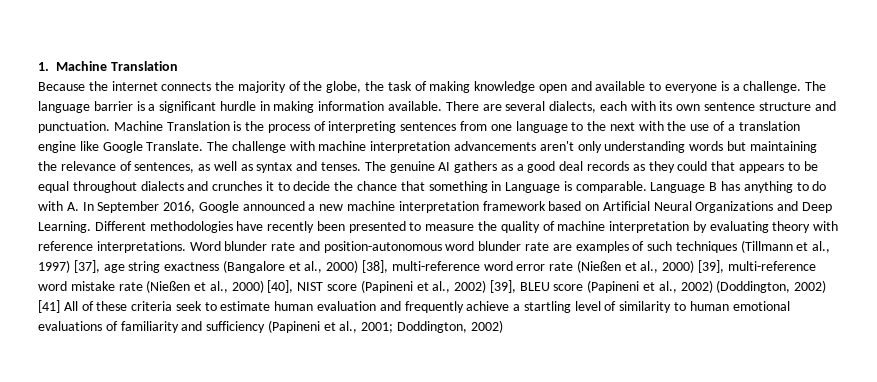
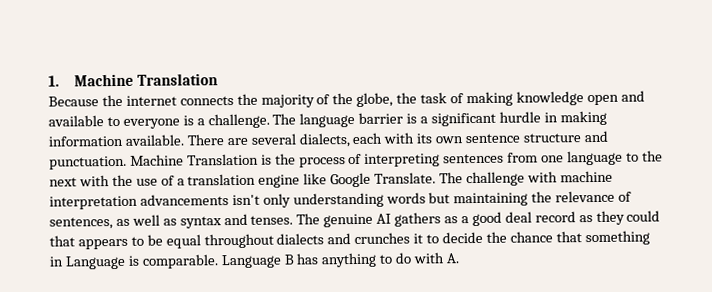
- The challenge with machine interpretation advancements aren't only understanding words but maintaining the relevance of sentences, as well as syntax and tenses.
+ The challenge with machine interpretation advancements isn't only understanding words but maintaining the relevance of sentences, as well as syntax and tenses.
- The genuine AI gathers as a good deal records as they could that appears to be equal throughout dialects and crunches it to decide the chance that something in Language is comparable.
+ The genuine AI gathers as a good deal record as they could that appears to be equal throughout dialects and crunches it to decide the chance that something in Language is comparable.
- Language B has anything to do with A. In September 2016, Google announced a new machine interpretation framework based on Artificial Neural Organizations and Deep Learning. Different methodologies have recently been presented to measure the quality of machine interpretation by evaluating theory with reference interpretations. Word blunder rate and position-autonomous word blunder rate are examples of such techniques (Tillmann et al., 1997) [37], age string exactness (Bangalore et al., 2000) [38], multi-reference word error rate (Nießen et al., 2000) [39], multi-reference word mistake rate (Nießen et al., 2000) [40], NIST score (Papineni et al., 2002) [39], BLEU score (Papineni et al., 2002) (Doddington, 2002) [41] All of these criteria seek to estimate human evaluation and frequently achieve a startling level of similarity to human emotional evaluations of familiarity and sufficiency (Papineni et al., 2001; Doddington, 2002)
+ Language B has anything to do with A.

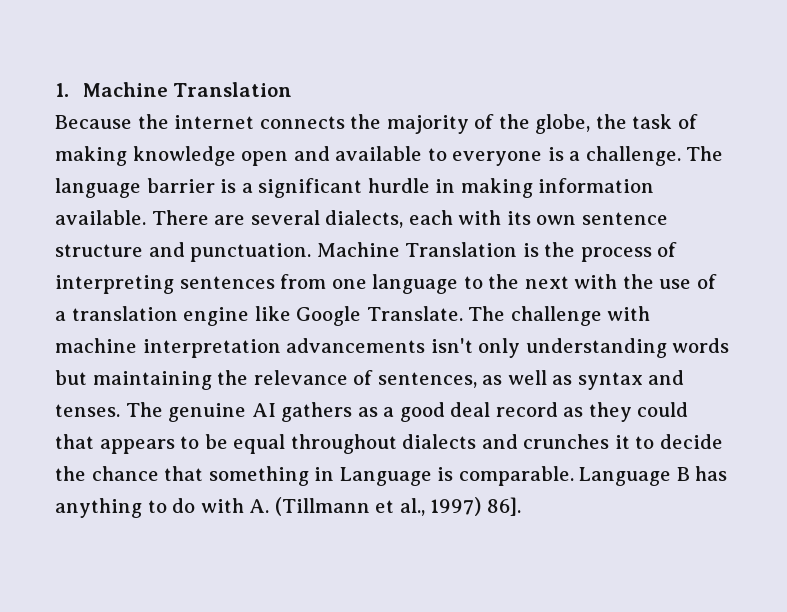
- Language B has anything to do with A.
+ Language B has anything to do with A. (Tillmann et al., 1997) 86].

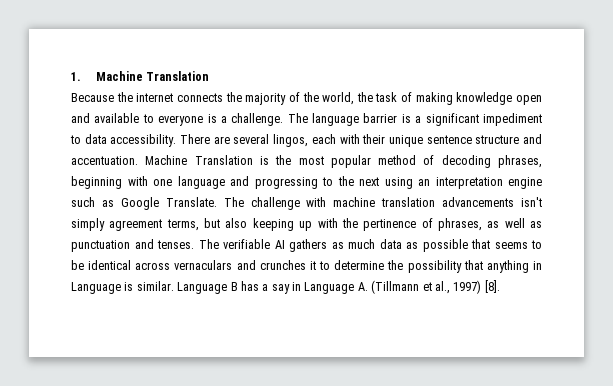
- Because the internet connects the majority of the globe, the task of making knowledge open and available to everyone is a challenge.
+ Because the internet connects the majority of the world, the task of making knowledge open and available to everyone is a challenge.
- The language barrier is a significant hurdle in making information available.
+ The language barrier is a significant impediment to data accessibility.
- There are several dialects, each with its own sentence structure and punctuation.
+ There are several lingos, each with their unique sentence structure and accentuation.
- Machine Translation is the process of interpreting sentences from one language to the next with the use of a translation engine like Google Translate.
+ Machine Translation is the most popular method of decoding phrases, beginning with one language and progressing to the next using an interpretation engine such as Google Translate.
- The challenge with machine interpretation advancements isn't only understanding words but maintaining the relevance of sentences, as well as syntax and tenses.
+ The challenge with machine translation advancements isn't simply agreement terms, but also keeping up with the pertinence of phrases, as well as punctuation and tenses.
- The genuine AI gathers as a good deal record as they could that appears to be equal throughout dialects and crunches it to decide the chance that something in Language is comparable.
+ The verifiable AI gathers as much data as possible that seems to be identical across vernaculars and crunches it to determine the possibility that anything in Language is similar.
- Language B has anything to do with A. (Tillmann et al., 1997) 86].
+ Language B has a say in Language A. (Tillmann et al., 1997) [8].

